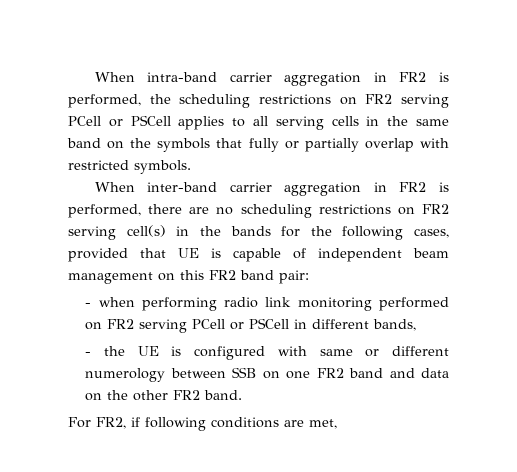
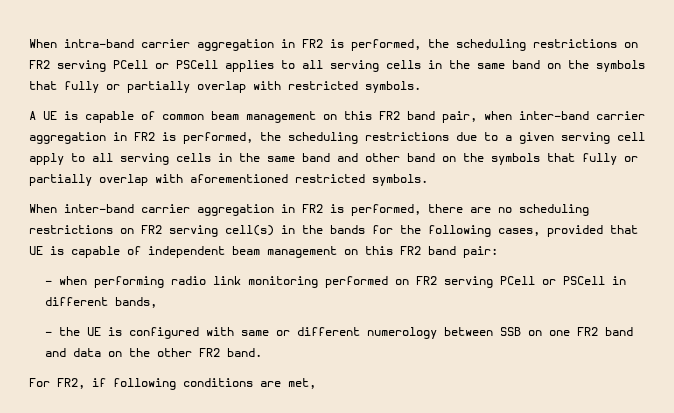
+ A UE is capable of common beam management on this FR2 band pair, when inter-band carrier aggregation in FR2 is performed, the scheduling restrictions due to a given serving cell apply to all serving cells in the same band and other band on the symbols that fully or partially overlap with aforementioned restricted symbols.

